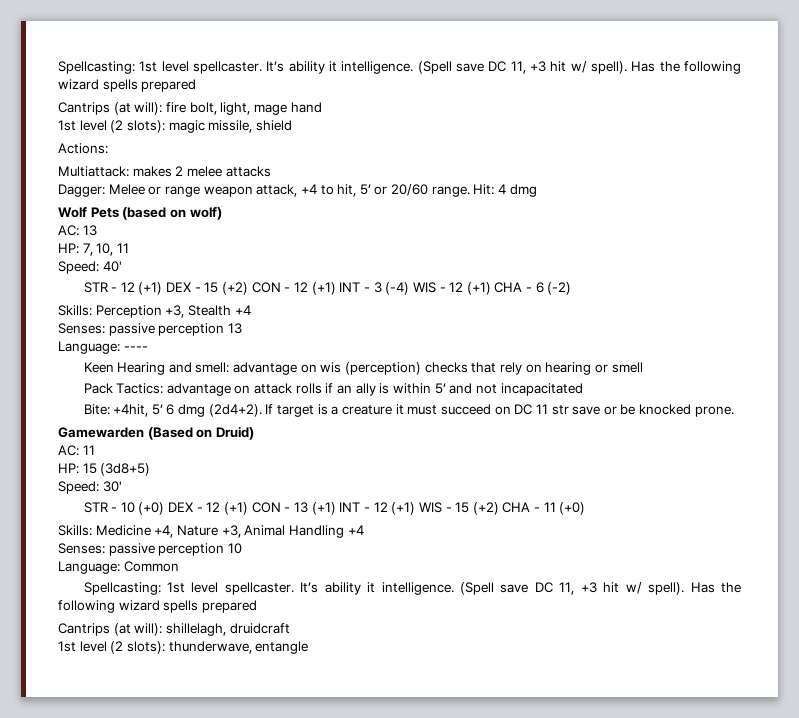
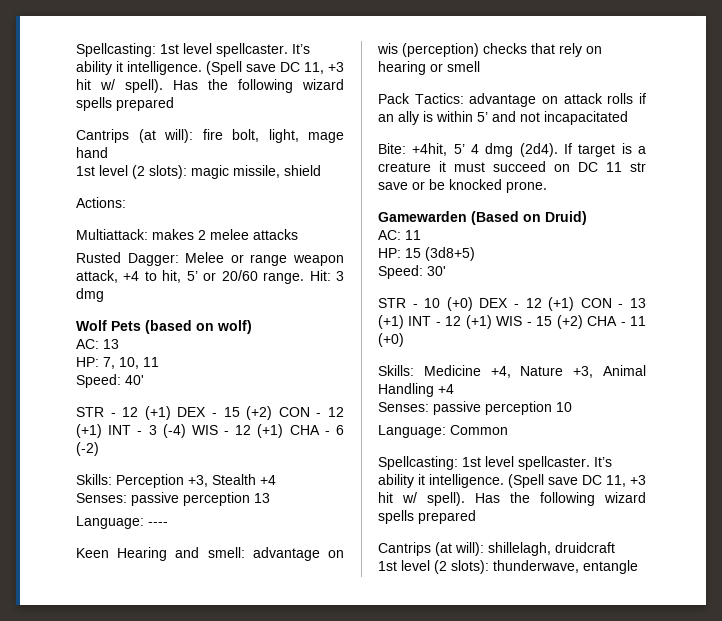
- Dagger: Melee or range weapon attack, +4 to hit, 5’ or 20/60 range.
+ Rusted Dagger: Melee or range weapon attack, +4 to hit, 5’ or 20/60 range.
- Hit: 4 dmg
+ Hit: 3 dmg
- Bite: +4hit, 5’ 6 dmg (2d4+2).
+ Bite: +4hit, 5’ 4 dmg (2d4).

